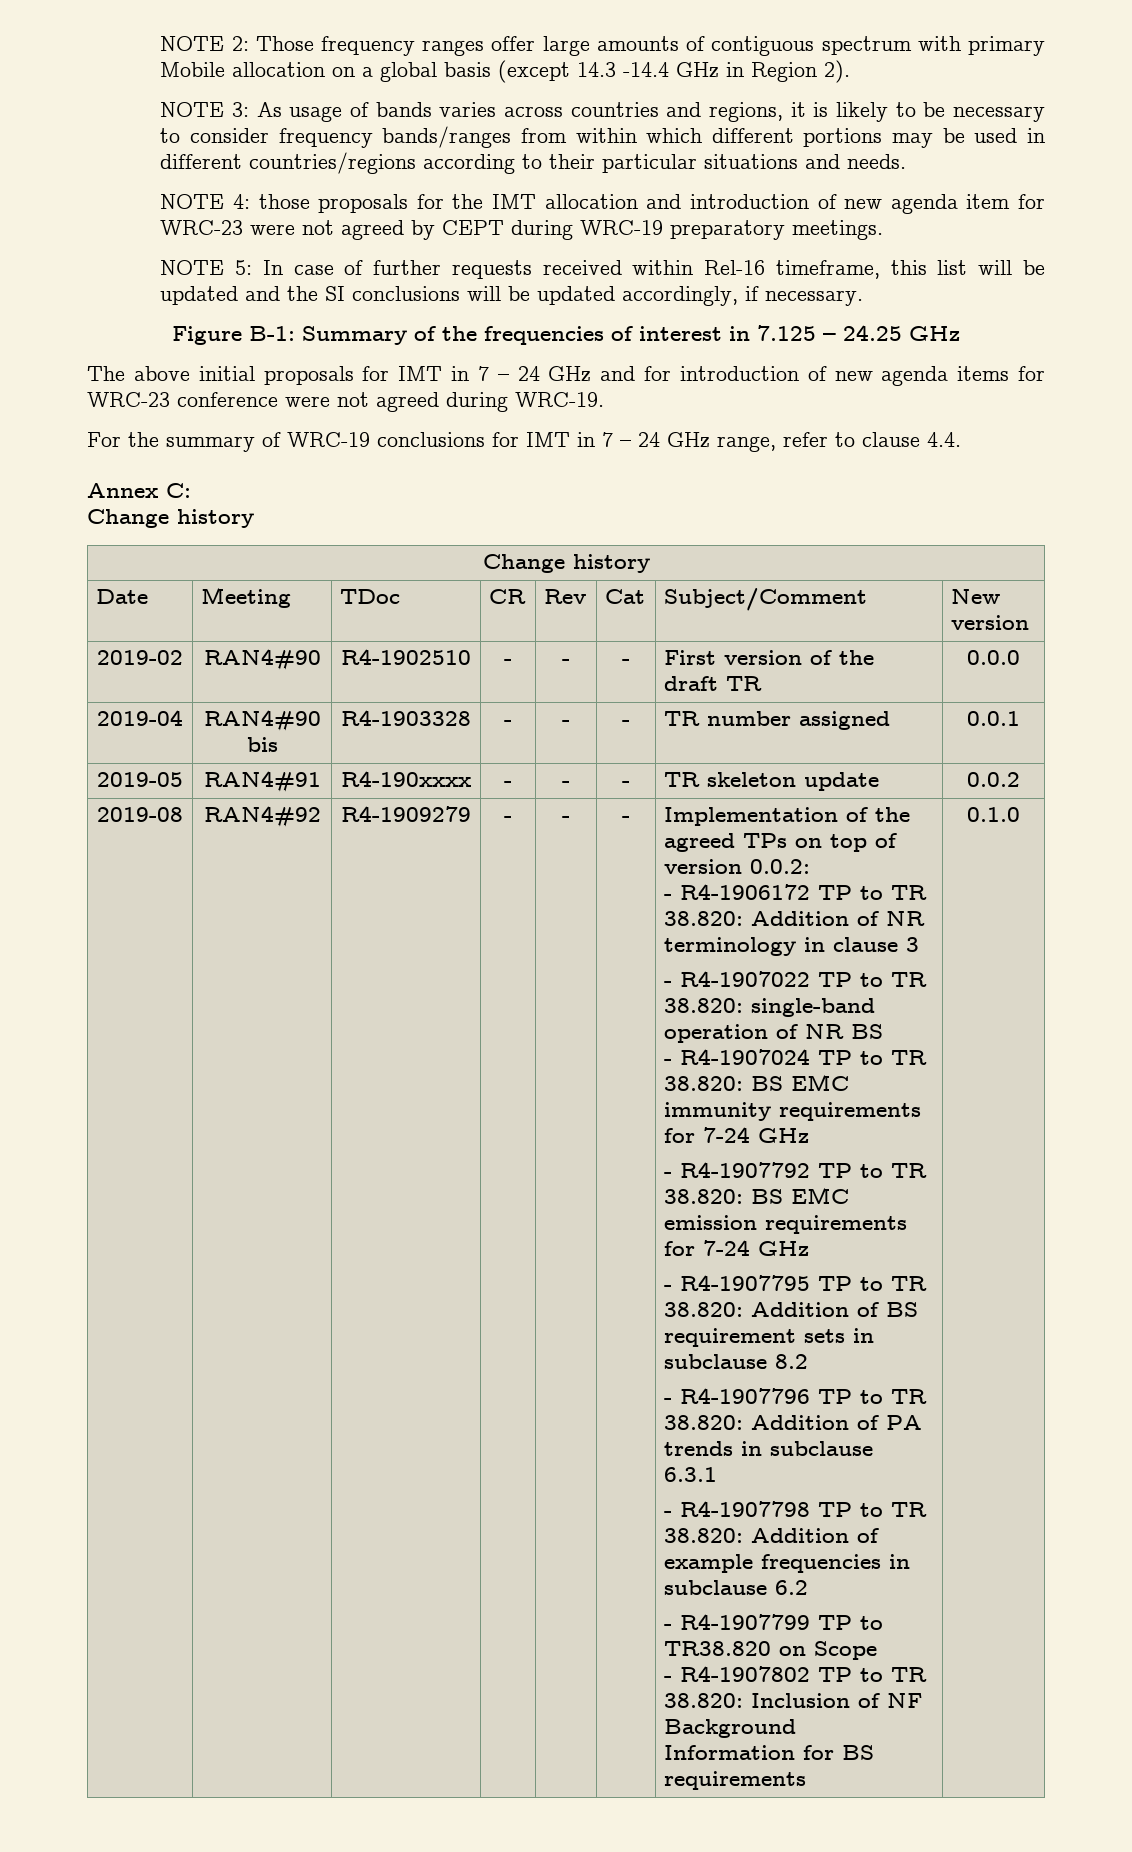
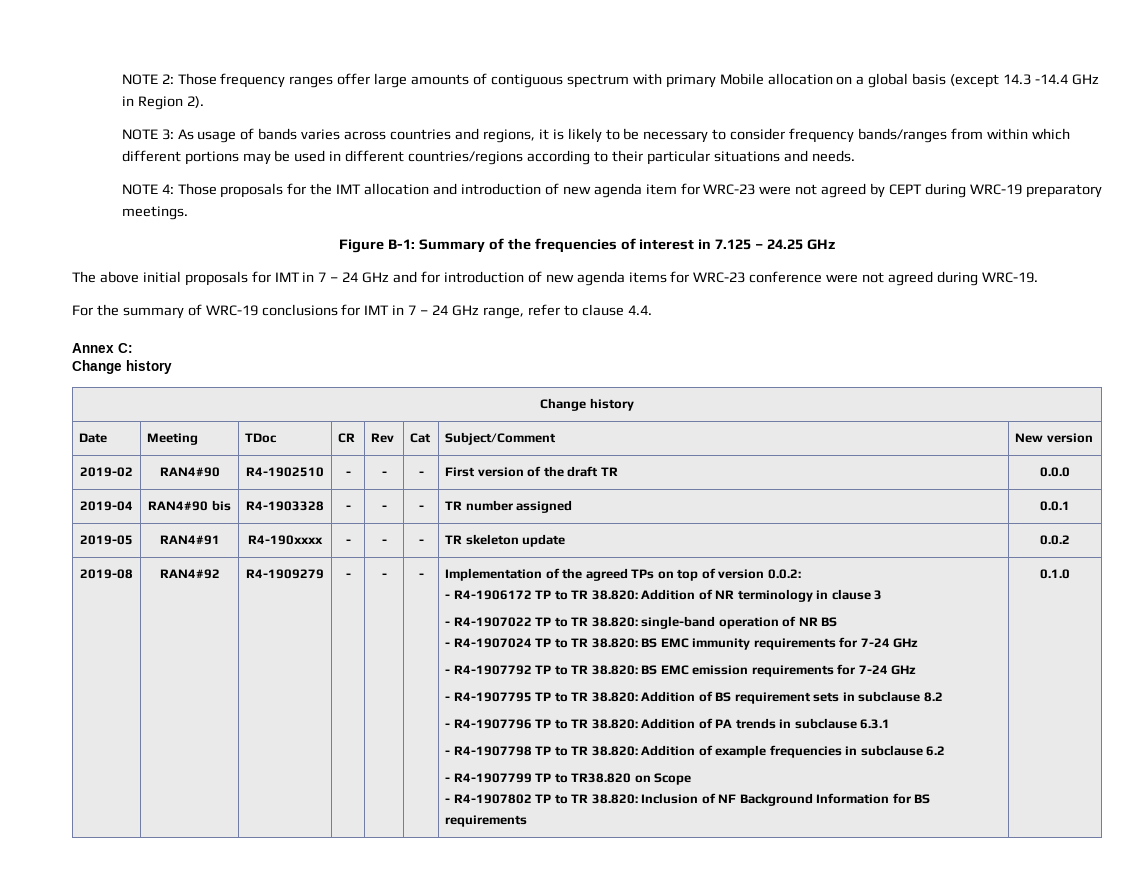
- NOTE 4: those proposals for the IMT allocation and introduction of new agenda item for WRC-23 were not agreed by CEPT during WRC-19 preparatory meetings.
+ NOTE 4: Those proposals for the IMT allocation and introduction of new agenda item for WRC-23 were not agreed by CEPT during WRC-19 preparatory meetings.
- NOTE 5: In case of further requests received within Rel-16 timeframe, this list will be updated and the SI conclusions will be updated accordingly, if necessary.

